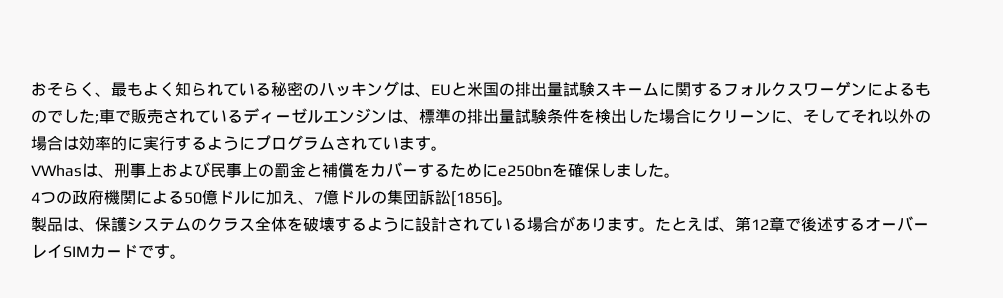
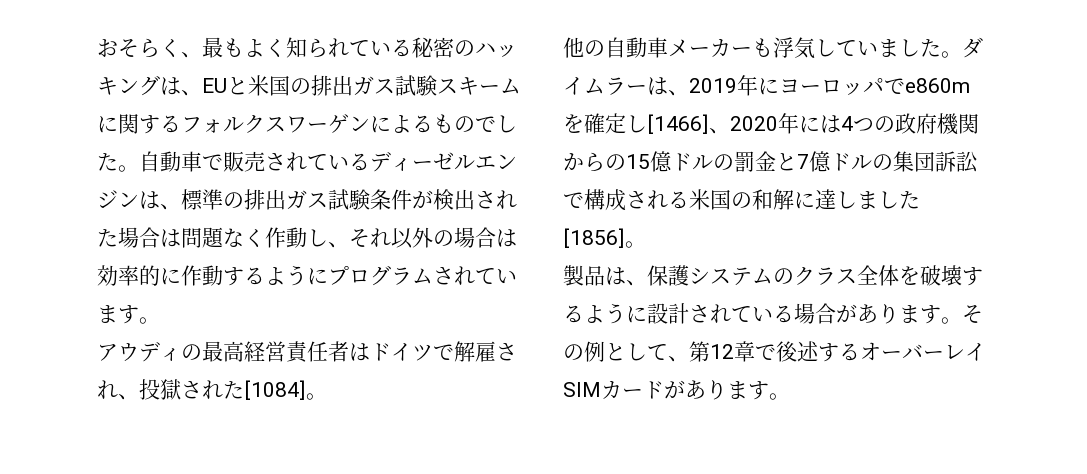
- おそらく、最もよく知られている秘密のハッキングは、EUと米国の排出量試験スキームに関するフォルクスワーゲンによるものでした;車で販売されているディーゼルエンジンは、標準の排出量試験条件を検出した場合にクリーンに、そしてそれ以外の場合は効率的に実行するようにプログラムされています。
+ おそらく、最もよく知られている秘密のハッキングは、EUと米国の排出ガス試験スキームに関するフォルクスワーゲンによるものでした。自動車で販売されているディーゼルエンジンは、標準の排出ガス試験条件が検出された場合は問題なく作動し、それ以外の場合は効率的に作動するようにプログラムされています。
- VWhasは、刑事上および民事上の罰金と補償をカバーするためにe250bnを確保しました。
- 4つの政府機関による50億ドルに加え、7億ドルの集団訴訟[1856]。
+ アウディの最高経営責任者はドイツで解雇され、投獄された[1084]。
+ 他の自動車メーカーも浮気していました。ダイムラーは、2019年にヨーロッパでe860mを確定し[1466]、2020年には4つの政府機関からの15億ドルの罰金と7億ドルの集団訴訟で構成される米国の和解に達しました[1856]。
- たとえば、第12章で後述するオーバーレイSIMカードです。
+ その例として、第12章で後述するオーバーレイSIMカードがあります。

